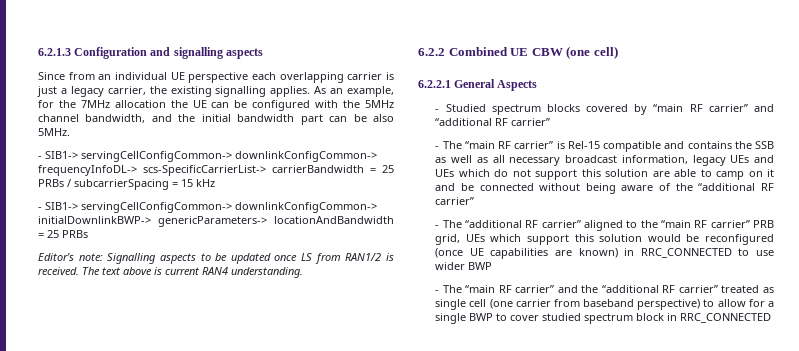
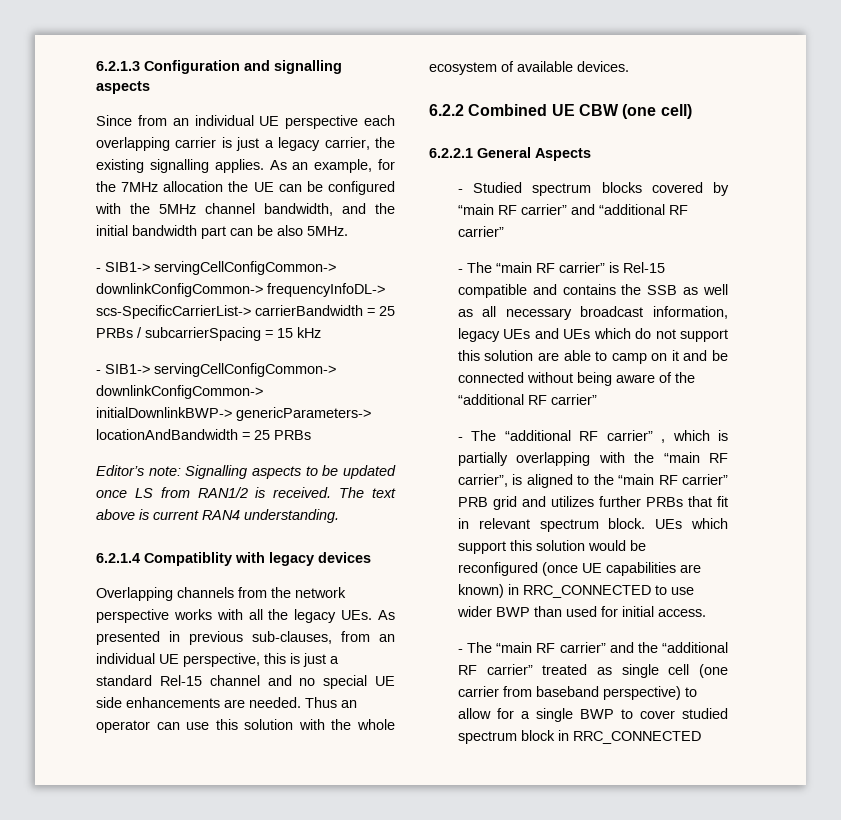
+ 6.2.1.4 Compatiblity with legacy devices
+ Overlapping channels from the network perspective works with all the legacy UEs. As presented in previous sub-clauses, from an individual UE perspective, this is just a standard Rel-15 channel and no special UE side enhancements are needed. Thus an operator can use this solution with the whole ecosystem of available devices.
- - The “additional RF carrier” aligned to the “main RF carrier” PRB grid, UEs which support this solution would be reconfigured (once UE capabilities are known) in RRC_CONNECTED to use wider BWP
+ - The “additional RF carrier” , which is partially overlapping with the “main RF carrier”, is aligned to the “main RF carrier” PRB grid and utilizes further PRBs that fit in relevant spectrum block. UEs which support this solution would be reconfigured (once UE capabilities are known) in RRC_CONNECTED to use wider BWP than used for initial access.

